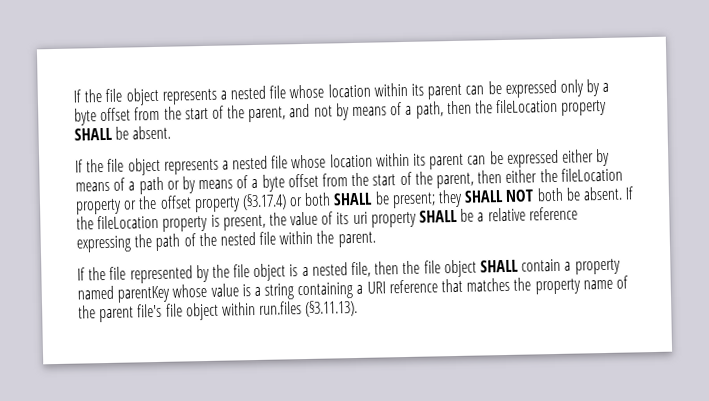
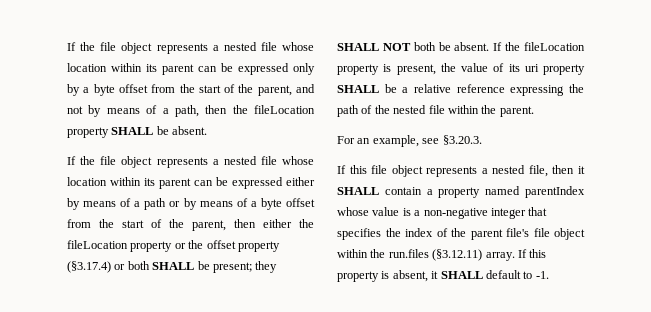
- If the file represented by the file object is a nested file, then the file object SHALL contain a property named parentKey whose value is a string containing a URI reference that matches the property name of the parent file's file object within run.files (§3.11.13).
+ For an example, see §3.20.3.
+ If this file object represents a nested file, then it SHALL contain a property named parentIndex whose value is a non-negative integer that specifies the index of the parent file's file object within the run.files (§3.12.11) array. If this property is absent, it SHALL default to -1.

